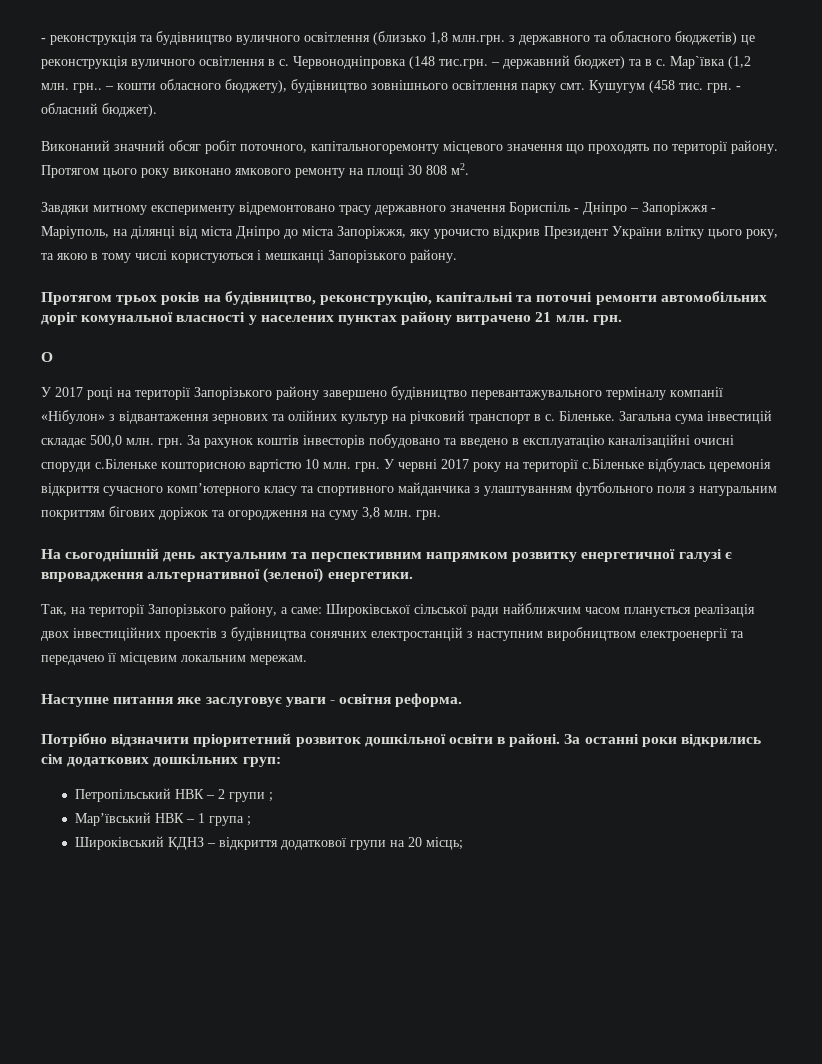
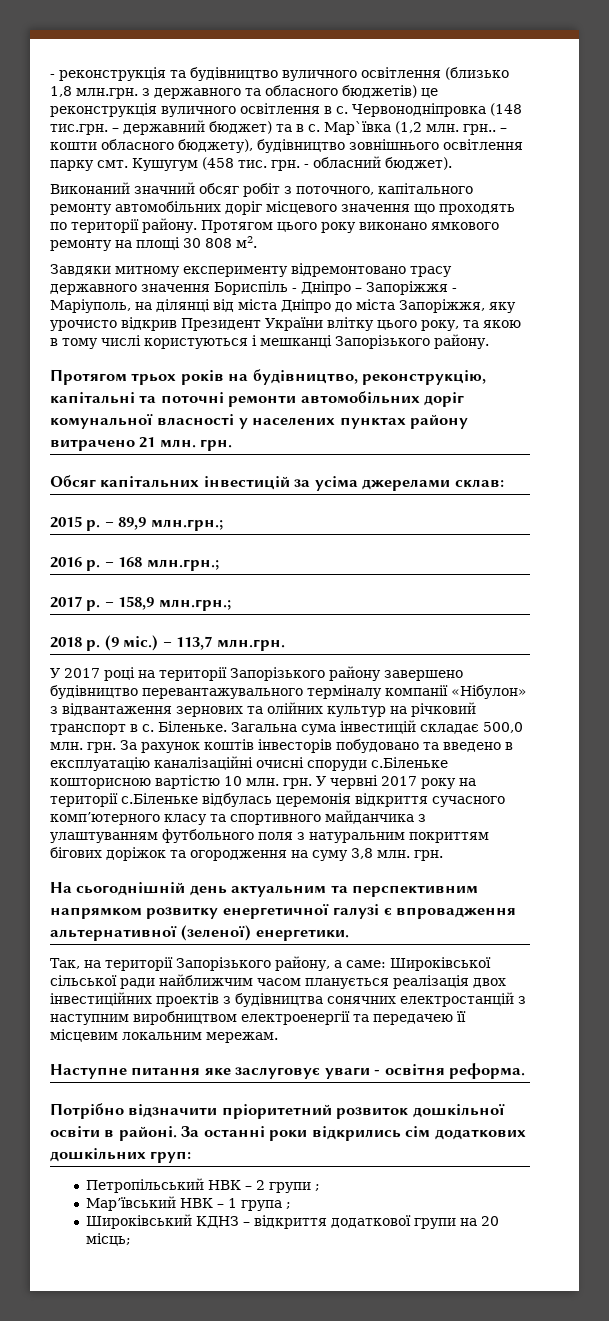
- Виконаний значний обсяг робіт поточного, капітальногоремонту місцевого значення що проходять по території району.
+ Виконаний значний обсяг робіт з поточного, капітального ремонту автомобільних доріг місцевого значення що проходять по території району.
- О
+ Обсяг капітальних інвестицій за усіма джерелами склав:
+ 2015 р. – 89,9 млн.грн.;
+ 2016 р. – 168 млн.грн.;
+ 2017 р. – 158,9 млн.грн.;
+ 2018 р. (9 міс.) – 113,7 млн.грн.

